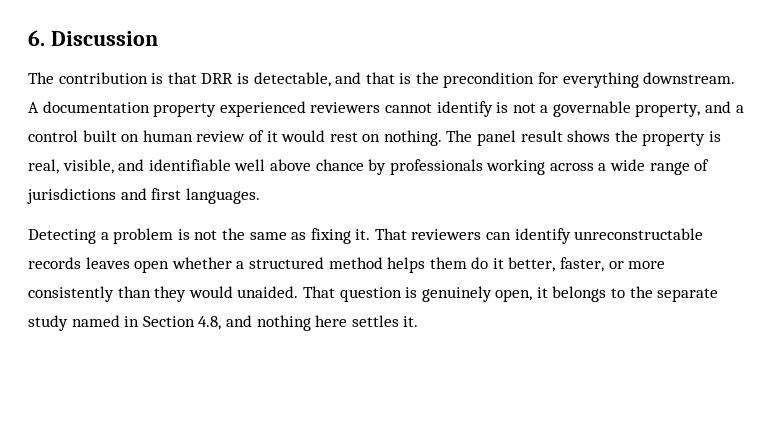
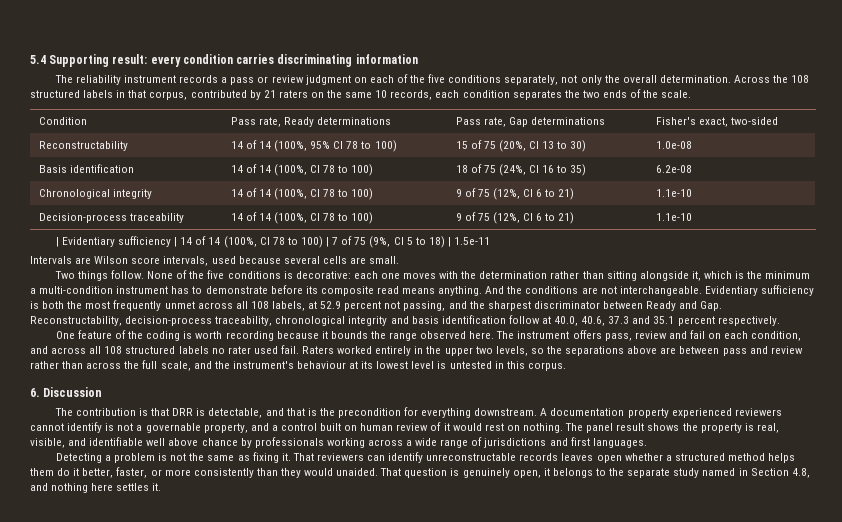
+ 5.4 Supporting result: every condition carries discriminating information
+ The reliability instrument records a pass or review judgment on each of the five conditions separately, not only the overall determination. Across the 108 structured labels in that corpus, contributed by 21 raters on the same 10 records, each condition separates the two ends of the scale.
+ Condition | Pass rate, Ready determinations | Pass rate, Gap determinations | Fisher's exact, two-sided
+ Reconstructability | 14 of 14 (100%, 95% CI 78 to 100) | 15 of 75 (20%, CI 13 to 30) | 1.0e-08
+ Basis identification | 14 of 14 (100%, CI 78 to 100) | 18 of 75 (24%, CI 16 to 35) | 6.2e-08
+ Chronological integrity | 14 of 14 (100%, CI 78 to 100) | 9 of 75 (12%, CI 6 to 21) | 1.1e-10
+ Decision-process traceability | 14 of 14 (100%, CI 78 to 100) | 9 of 75 (12%, CI 6 to 21) | 1.1e-10
+ | Evidentiary sufficiency | 14 of 14 (100%, CI 78 to 100) | 7 of 75 (9%, CI 5 to 18) | 1.5e-11
+ Intervals are Wilson score intervals, used because several cells are small.
+ Two things follow. None of the five conditions is decorative: each one moves with the determination rather than sitting alongside it, which is the minimum a multi-condition instrument has to demonstrate before its composite read means anything. And the conditions are not interchangeable. Evidentiary sufficiency is both the most frequently unmet across all 108 labels, at 52.9 percent not passing, and the sharpest discriminator between Ready and Gap. Reconstructability, decision-process traceability, chronological integrity and basis identification follow at 40.0, 40.6, 37.3 and 35.1 percent respectively.
+ One feature of the coding is worth recording because it bounds the range observed here. The instrument offers pass, review and fail on each condition, and across all 108 structured labels no rater used fail. Raters worked entirely in the upper two levels, so the separations above are between pass and review rather than across the full scale, and the instrument's behaviour at its lowest level is untested in this corpus.

